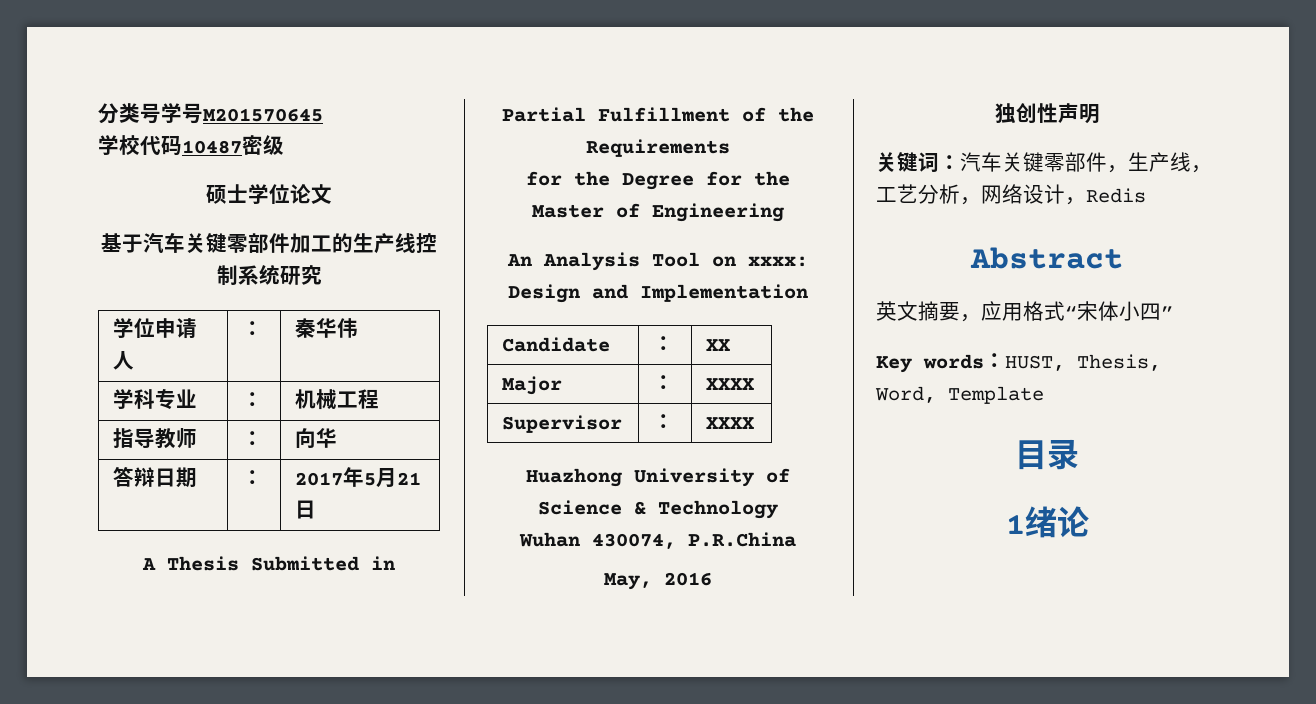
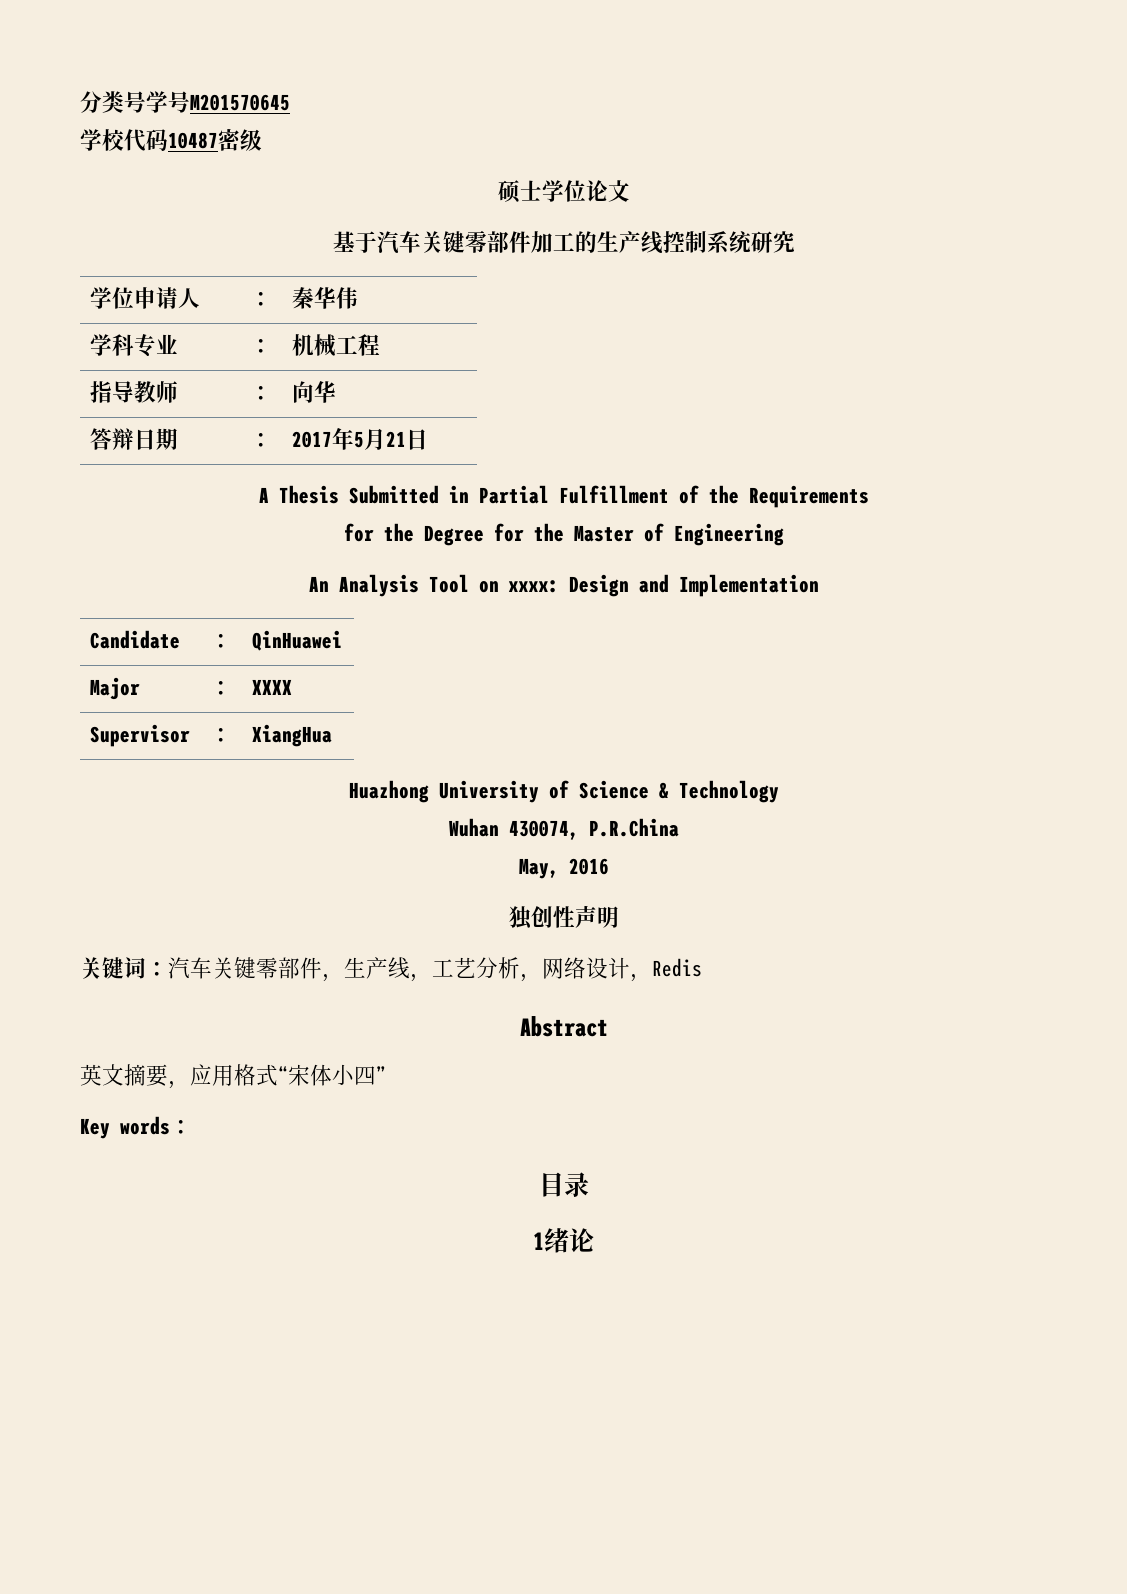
- Candidate | ： | XX
+ Candidate | ： | QinHuawei
- Supervisor | ： | XXXX
+ Supervisor | ： | XiangHua
- Key words：HUST, Thesis, Word, Template
+ Key words：

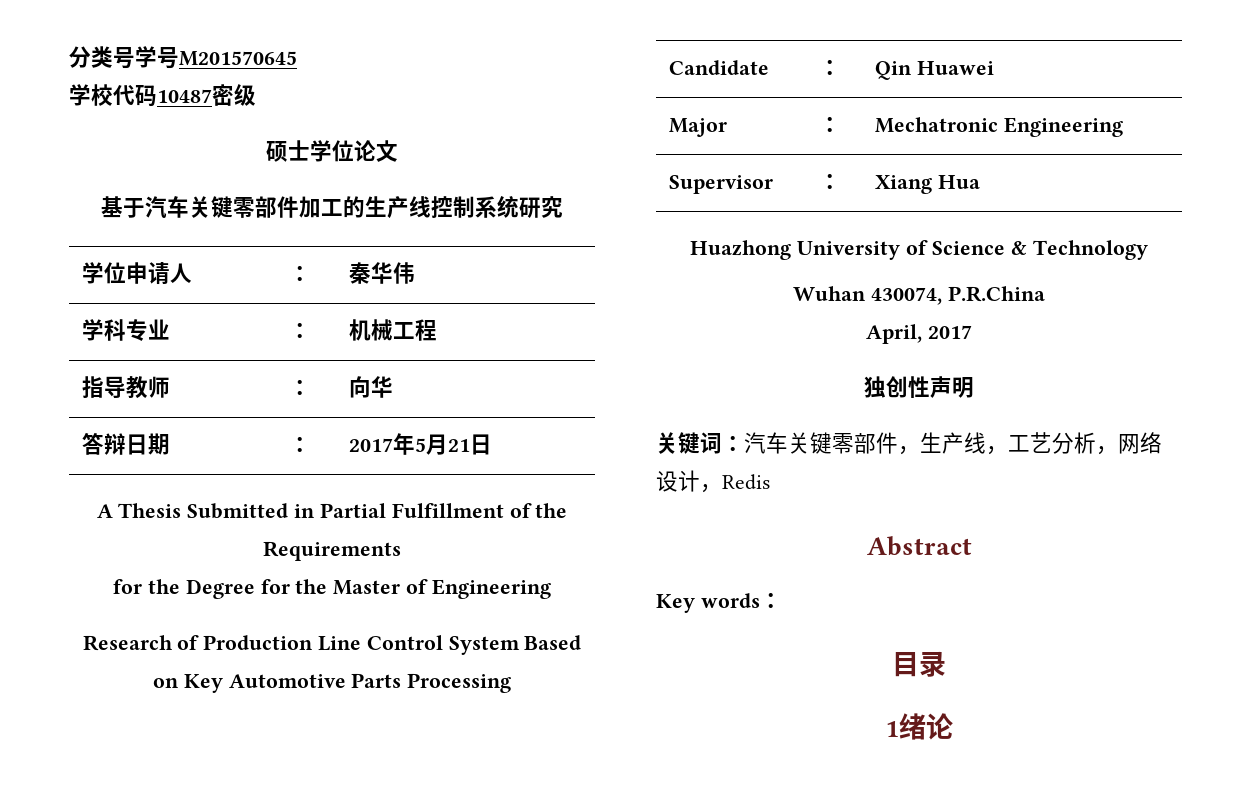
- An Analysis Tool on xxxx: Design and Implementation
+ Research of Production Line Control System Based on Key Automotive Parts Processing
- Candidate | ： | QinHuawei
+ Candidate | ： | Qin Huawei
- Major | ： | XXXX
+ Major | ： | Mechatronic Engineering
- Supervisor | ： | XiangHua
+ Supervisor | ： | Xiang Hua
- May, 2016
+ April, 2017
- 英文摘要，应用格式“宋体小四”

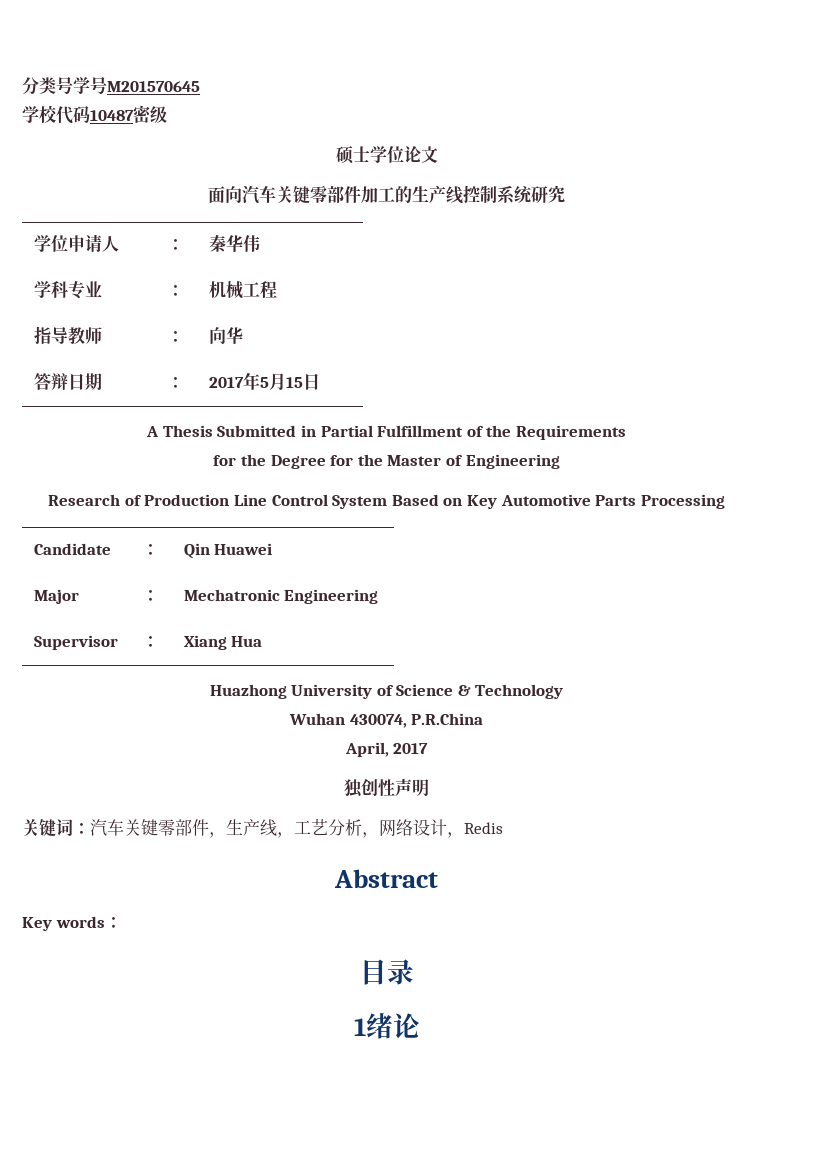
- 基于汽车关键零部件加工的生产线控制系统研究
+ 面向汽车关键零部件加工的生产线控制系统研究
- 答辩日期 | ： | 2017年5月21日
+ 答辩日期 | ： | 2017年5月15日

